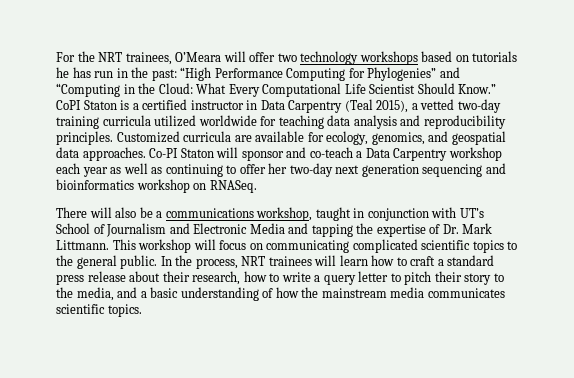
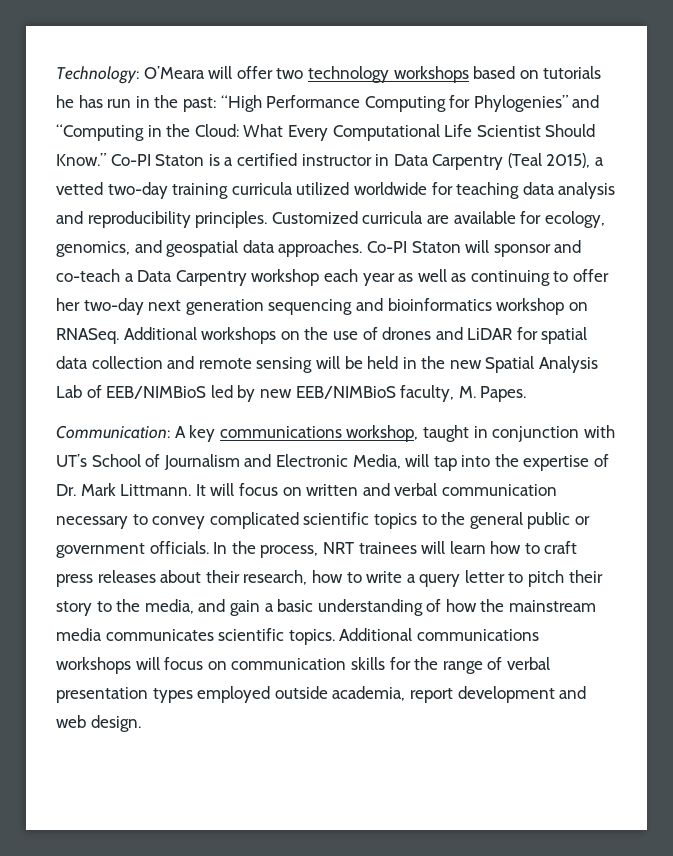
- For the NRT trainees, O’Meara will offer two technology workshops based on tutorials he has run in the past: “High Performance Computing for Phylogenies” and “Computing in the Cloud: What Every Computational Life Scientist Should Know.”
+ Technology: O’Meara will offer two technology workshops based on tutorials he has run in the past: “High Performance Computing for Phylogenies” and “Computing in the Cloud: What Every Computational Life Scientist Should Know.”
- CoPI Staton is a certified instructor in Data Carpentry (Teal 2015), a vetted two-day training curricula utilized worldwide for teaching data analysis and reproducibility principles.
+ Co-PI Staton is a certified instructor in Data Carpentry (Teal 2015), a vetted two-day training curricula utilized worldwide for teaching data analysis and reproducibility principles.
- Co-PI Staton will sponsor and co-teach a Data Carpentry workshop each year as well as continuing to offer her two-day next generation sequencing and bioinformatics workshop on RNASeq.
- There will also be a communications workshop, taught in conjunction with UT’s School of Journalism and Electronic Media and tapping the expertise of Dr. Mark Littmann.
+ Co-PI Staton will sponsor and co-teach a Data Carpentry workshop each year as well as continuing to offer her two-day next generation sequencing and bioinformatics workshop on RNASeq. Additional workshops on the use of drones and LiDAR for spatial data collection and remote sensing will be held in the new Spatial Analysis Lab of EEB/NIMBioS led by new EEB/NIMBioS faculty, M. Papes.
+ Communication: A key communications workshop, taught in conjunction with UT’s School of Journalism and Electronic Media, will tap into the expertise of Dr. Mark Littmann.
- This workshop will focus on communicating complicated scientific topics to the general public.
+ It will focus on written and verbal communication necessary to convey complicated scientific topics to the general public or government officials.
- In the process, NRT trainees will learn how to craft a standard press release about their research, how to write a query letter to pitch their story to the media, and a basic understanding of how the mainstream media communicates scientific topics.
+ In the process, NRT trainees will learn how to craft press releases about their research, how to write a query letter to pitch their story to the media, and gain a basic understanding of how the mainstream media communicates scientific topics.
+ Additional communications workshops will focus on communication skills for the range of verbal presentation types employed outside academia, report development and web design.

